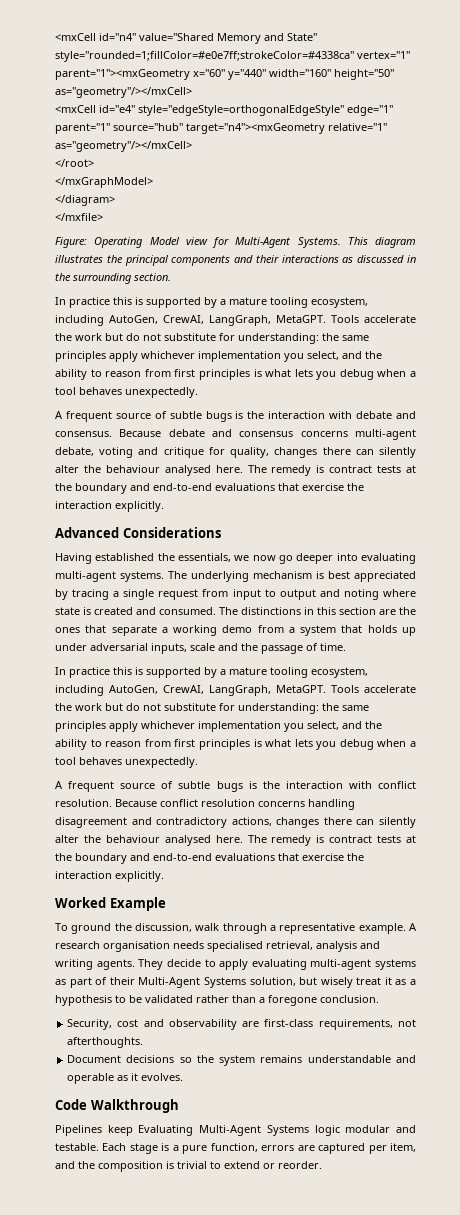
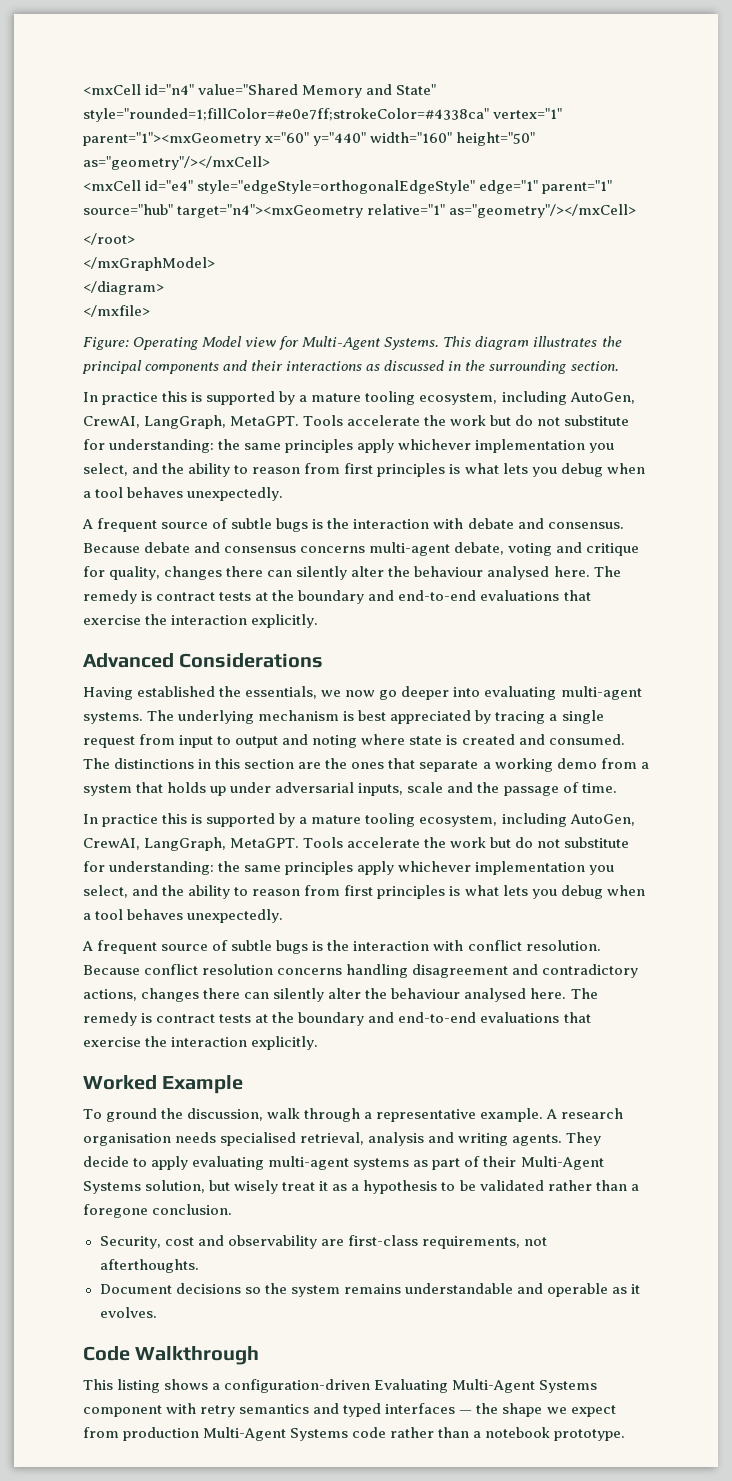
- Pipelines keep Evaluating Multi-Agent Systems logic modular and testable. Each stage is a pure function, errors are captured per item, and the composition is trivial to extend or reorder.
+ This listing shows a configuration-driven Evaluating Multi-Agent Systems component with retry semantics and typed interfaces — the shape we expect from production Multi-Agent Systems code rather than a notebook prototype.

